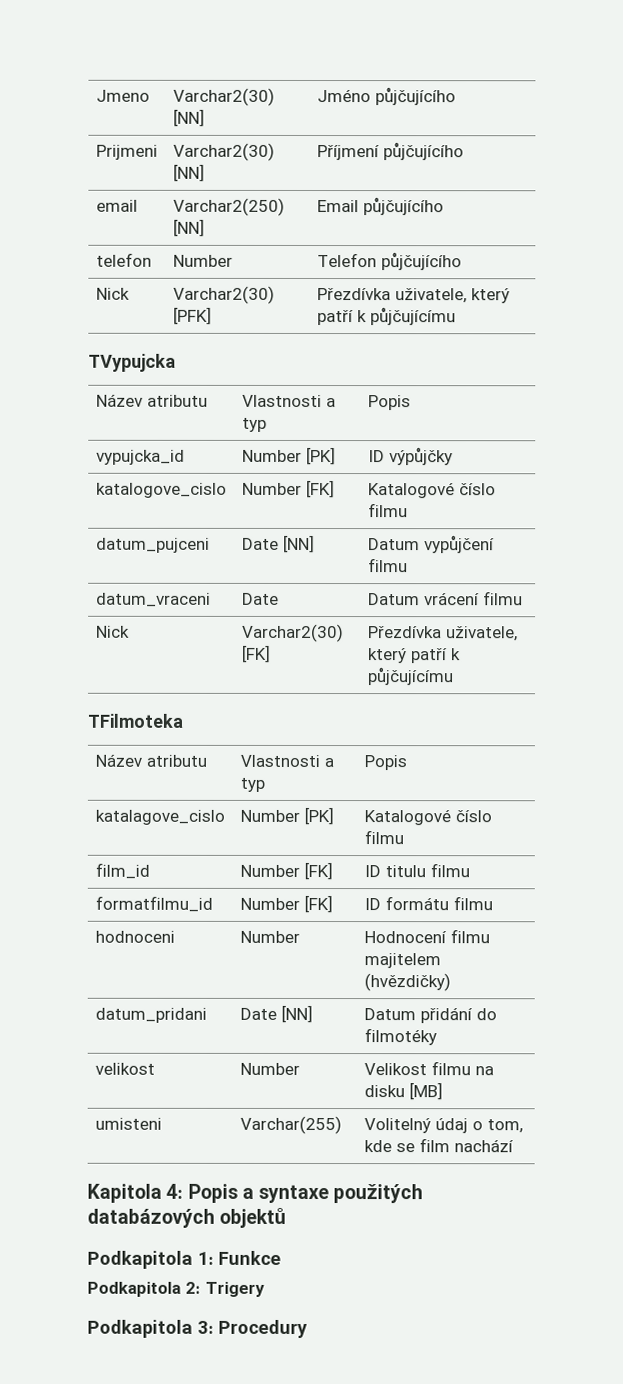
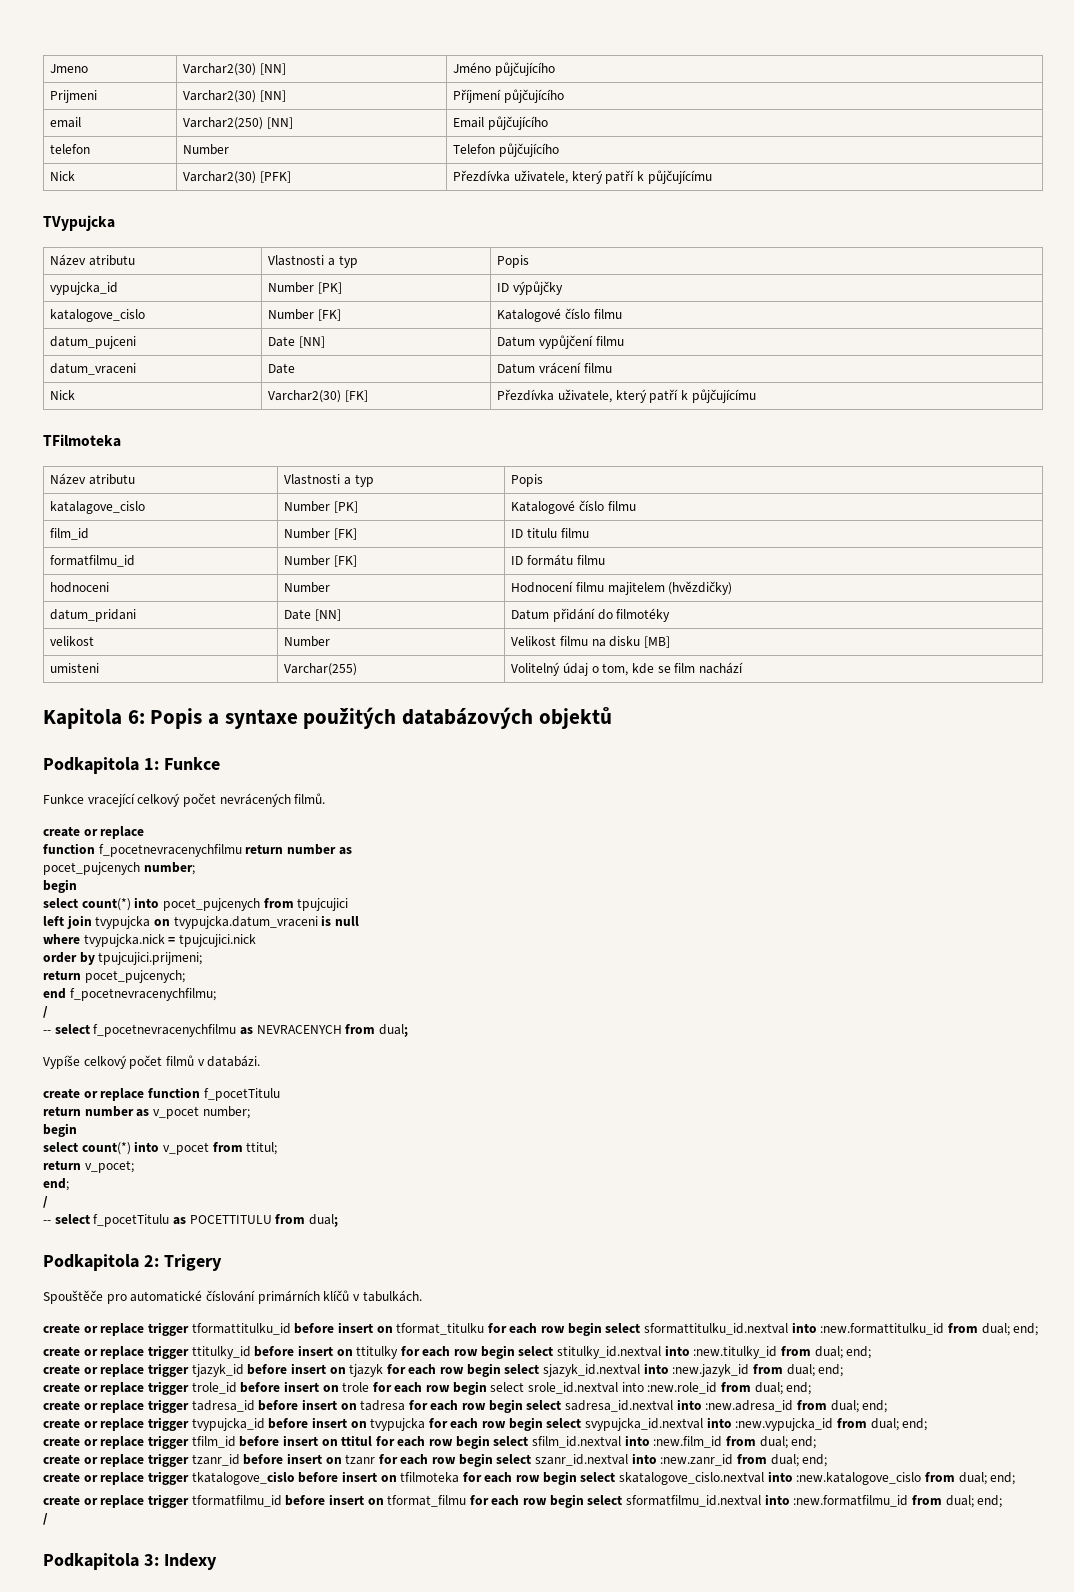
- Kapitola 4: Popis a syntaxe použitých databázových objektů
+ Kapitola 6: Popis a syntaxe použitých databázových objektů
+ Funkce vracející celkový počet nevrácených filmů.
+ create or replace
+ function f_pocetnevracenychfilmu return number as
+ pocet_pujcenych number;
+ begin
+ select count(*) into pocet_pujcenych from tpujcujici
+ left join tvypujcka on tvypujcka.datum_vraceni is null
+ where tvypujcka.nick = tpujcujici.nick
+ order by tpujcujici.prijmeni;
+ return pocet_pujcenych;
+ end f_pocetnevracenychfilmu;
+ /
+ -- select f_pocetnevracenychfilmu as NEVRACENYCH from dual;
+ Vypíše celkový počet filmů v databázi.
+ create or replace function f_pocetTitulu
+ return number as v_pocet number;
+ begin
+ select count(*) into v_pocet from ttitul;
+ return v_pocet;
+ end;
+ /
+ -- select f_pocetTitulu as POCETTITULU from dual;
  Podkapitola 2: Trigery
+ Spouštěče pro automatické číslování primárních klíčů v tabulkách.
+ create or replace trigger tformattitulku_id before insert on tformat_titulku for each row begin select sformattitulku_id.nextval into :new.formattitulku_id from dual; end;
+ create or replace trigger ttitulky_id before insert on ttitulky for each row begin select stitulky_id.nextval into :new.titulky_id from dual; end;
+ create or replace trigger tjazyk_id before insert on tjazyk for each row begin select sjazyk_id.nextval into :new.jazyk_id from dual; end;
+ create or replace trigger trole_id before insert on trole for each row begin select srole_id.nextval into :new.role_id from dual; end;
+ create or replace trigger tadresa_id before insert on tadresa for each row begin select sadresa_id.nextval into :new.adresa_id from dual; end;
+ create or replace trigger tvypujcka_id before insert on tvypujcka for each row begin select svypujcka_id.nextval into :new.vypujcka_id from dual; end;
+ create or replace trigger tfilm_id before insert on ttitul for each row begin select sfilm_id.nextval into :new.film_id from dual; end;
+ create or replace trigger tzanr_id before insert on tzanr for each row begin select szanr_id.nextval into :new.zanr_id from dual; end;
+ create or replace trigger tkatalogove_cislo before insert on tfilmoteka for each row begin select skatalogove_cislo.nextval into :new.katalogove_cislo from dual; end;
+ create or replace trigger tformatfilmu_id before insert on tformat_filmu for each row begin select sformatfilmu_id.nextval into :new.formatfilmu_id from dual; end;
+ /
- Podkapitola 3: Procedury
+ Podkapitola 3: Indexy

